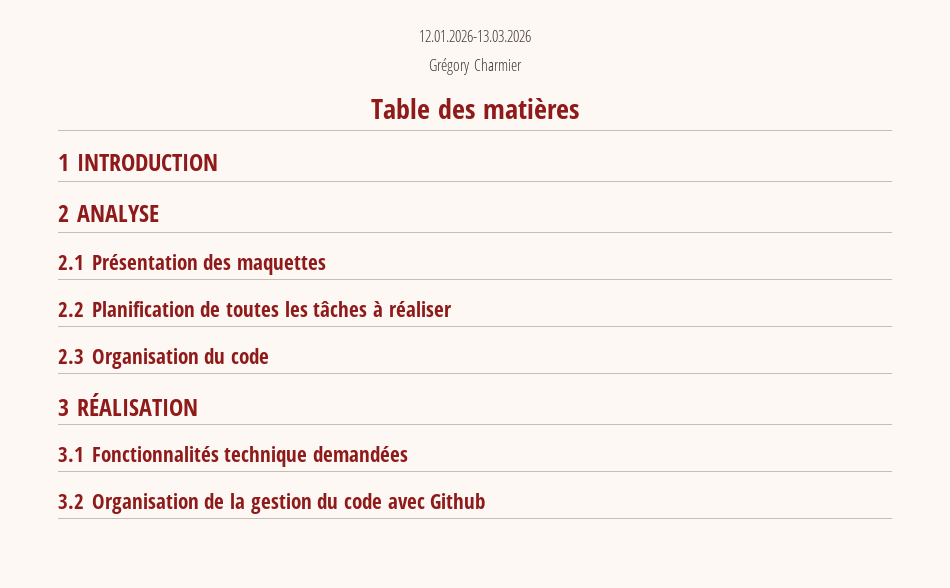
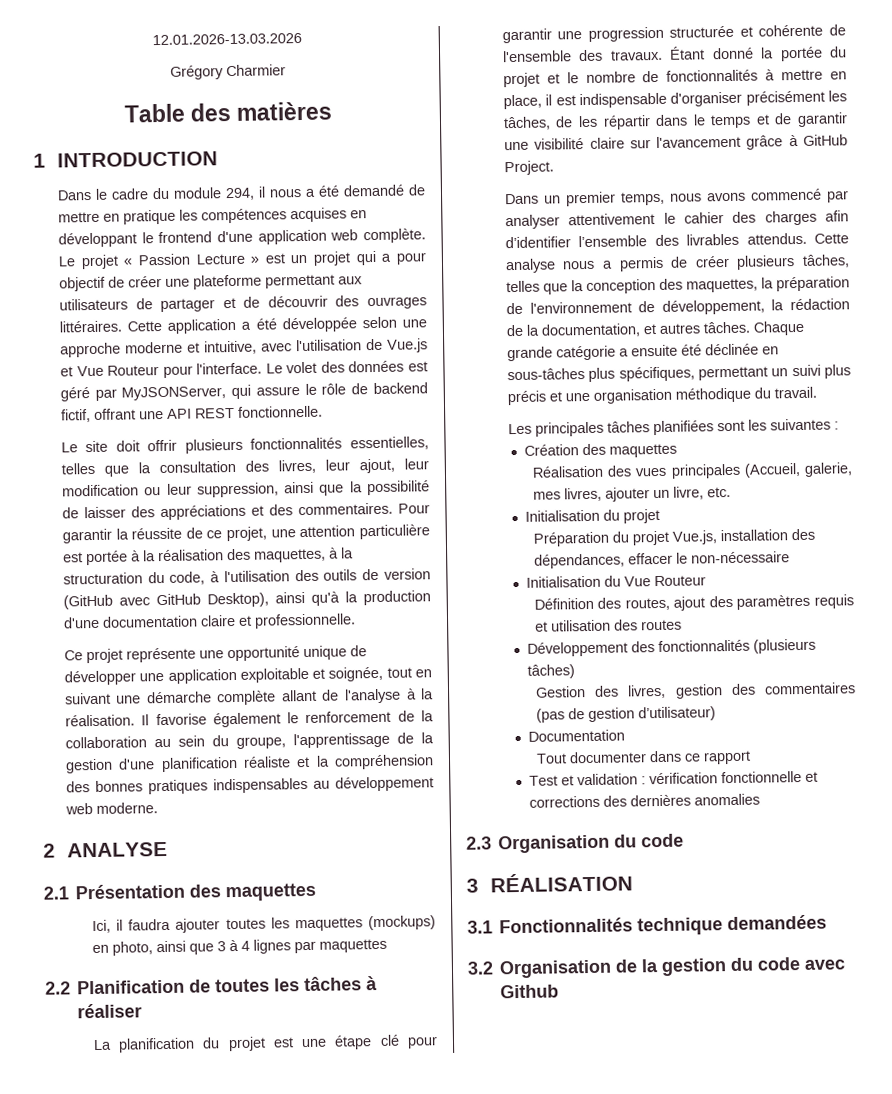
+ Dans le cadre du module 294, il nous a été demandé de mettre en pratique les compétences acquises en développant le frontend d'une application web complète. Le projet « Passion Lecture » est un projet qui a pour objectif de créer une plateforme permettant aux utilisateurs de partager et de découvrir des ouvrages littéraires. Cette application a été développée selon une approche moderne et intuitive, avec l'utilisation de Vue.js et Vue Routeur pour l'interface. Le volet des données est géré par MyJSONServer, qui assure le rôle de backend fictif, offrant une API REST fonctionnelle.
+ Le site doit offrir plusieurs fonctionnalités essentielles, telles que la consultation des livres, leur ajout, leur modification ou leur suppression, ainsi que la possibilité de laisser des appréciations et des commentaires. Pour garantir la réussite de ce projet, une attention particulière est portée à la réalisation des maquettes, à la structuration du code, à l'utilisation des outils de version (GitHub avec GitHub Desktop), ainsi qu'à la production d'une documentation claire et professionnelle.
+ Ce projet représente une opportunité unique de développer une application exploitable et soignée, tout en suivant une démarche complète allant de l'analyse à la réalisation. Il favorise également le renforcement de la collaboration au sein du groupe, l'apprentissage de la gestion d'une planification réaliste et la compréhension des bonnes pratiques indispensables au développement web moderne.
+ Ici, il faudra ajouter toutes les maquettes (mockups) en photo, ainsi que 3 à 4 lignes par maquettes
+ La planification du projet est une étape clé pour garantir une progression structurée et cohérente de l'ensemble des travaux. Étant donné la portée du projet et le nombre de fonctionnalités à mettre en place, il est indispensable d'organiser précisément les tâches, de les répartir dans le temps et de garantir une visibilité claire sur l'avancement grâce à GitHub Project.
+ Dans un premier temps, nous avons commencé par analyser attentivement le cahier des charges afin d’identifier l’ensemble des livrables attendus. Cette analyse nous a permis de créer plusieurs tâches, telles que la conception des maquettes, la préparation de l'environnement de développement, la rédaction de la documentation, et autres tâches. Chaque grande catégorie a ensuite été déclinée en sous-tâches plus spécifiques, permettant un suivi plus précis et une organisation méthodique du travail.
+ Les principales tâches planifiées sont les suivantes :
+ Création des maquettes
+ Réalisation des vues principales (Accueil, galerie, mes livres, ajouter un livre, etc.
+ Initialisation du projet
+ Préparation du projet Vue.js, installation des dépendances, effacer le non-nécessaire
+ Initialisation du Vue Routeur
+ Définition des routes, ajout des paramètres requis et utilisation des routes
+ Développement des fonctionnalités (plusieurs tâches)
+ Gestion des livres, gestion des commentaires (pas de gestion d’utilisateur)
+ Documentation
+ Tout documenter dans ce rapport
+ Test et validation : vérification fonctionnelle et corrections des dernières anomalies

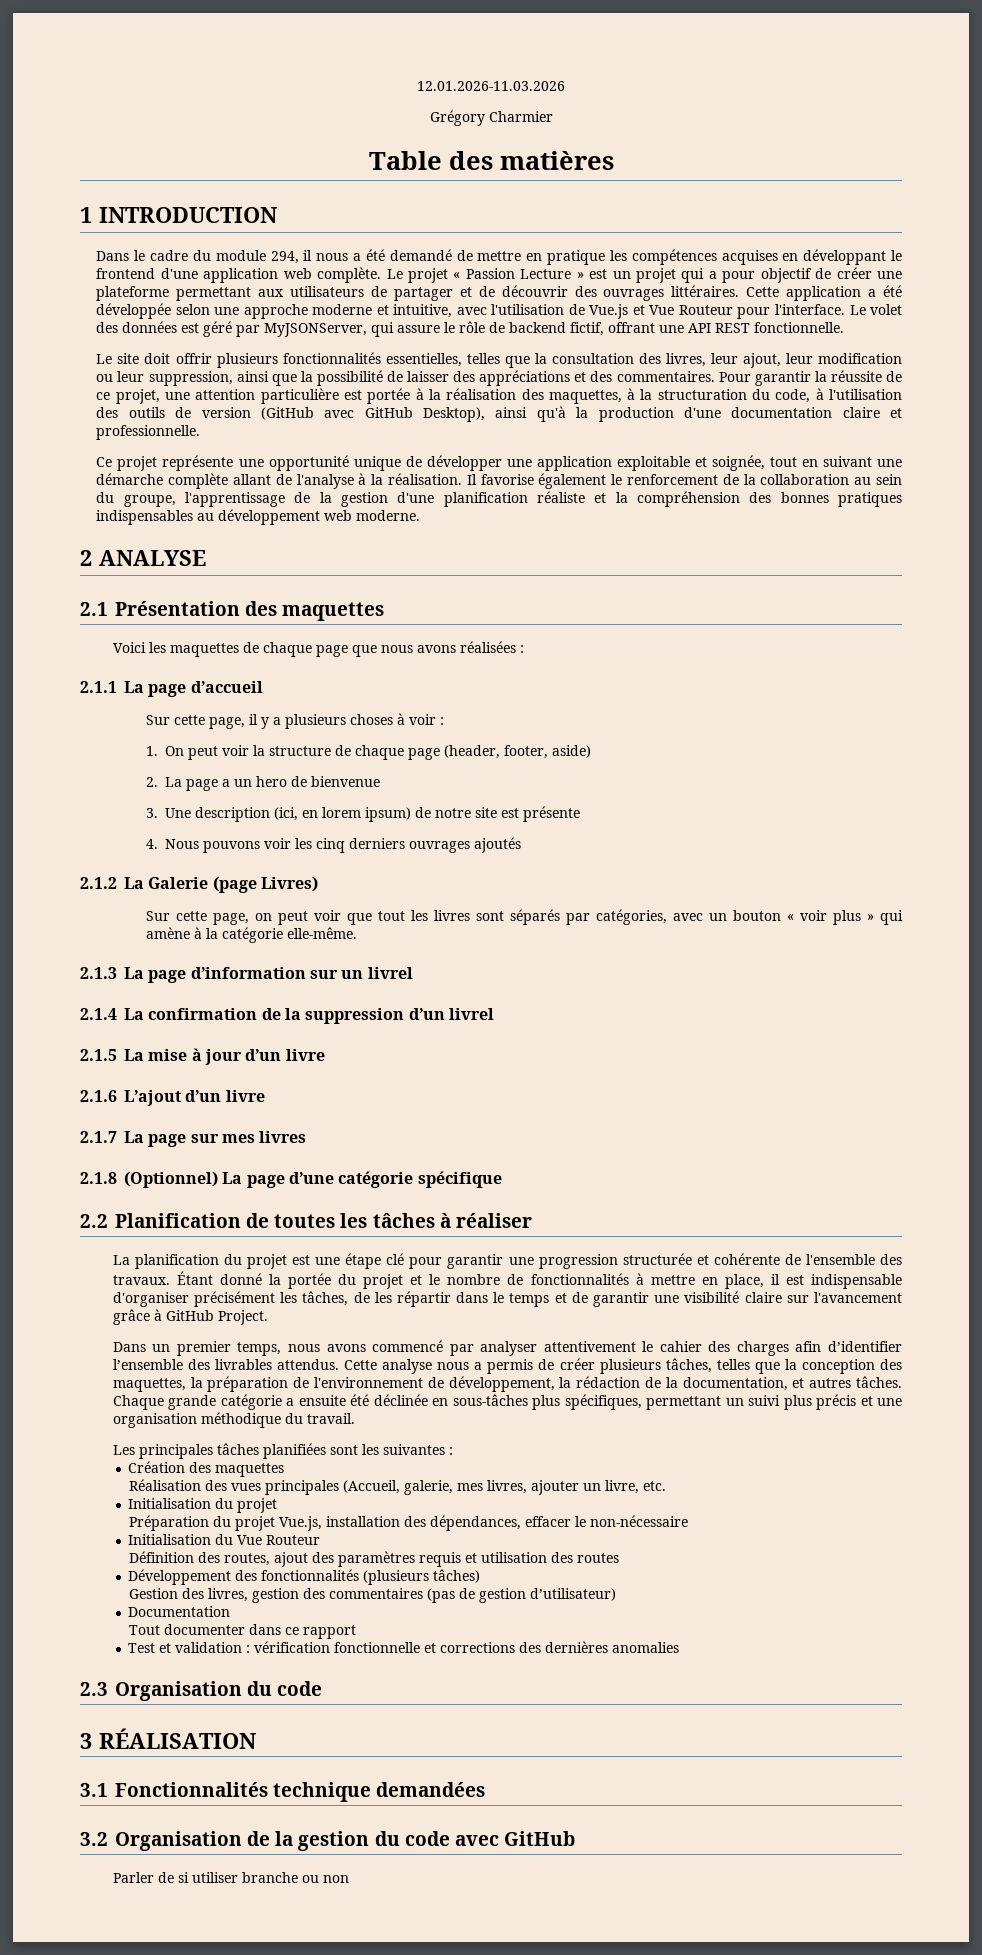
- 12.01.2026-13.03.2026
+ 12.01.2026-11.03.2026
- Ici, il faudra ajouter toutes les maquettes (mockups) en photo, ainsi que 3 à 4 lignes par maquettes
+ Voici les maquettes de chaque page que nous avons réalisées :
+ 2.1.1 La page d’accueil
+ Sur cette page, il y a plusieurs choses à voir :
+ 1. On peut voir la structure de chaque page (header, footer, aside)
+ 2. La page a un hero de bienvenue
+ 3. Une description (ici, en lorem ipsum) de notre site est présente
+ 4. Nous pouvons voir les cinq derniers ouvrages ajoutés
+ 2.1.2 La Galerie (page Livres)
+ Sur cette page, on peut voir que tout les livres sont séparés par catégories, avec un bouton « voir plus » qui amène à la catégorie elle-même.
+ 2.1.3 La page d’information sur un livrel
+ 2.1.4 La confirmation de la suppression d’un livrel
+ 2.1.5 La mise à jour d’un livre
+ 2.1.6 L’ajout d’un livre
+ 2.1.7 La page sur mes livres
+ 2.1.8 (Optionnel) La page d’une catégorie spécifique
- 3.2 Organisation de la gestion du code avec Github
+ 3.2 Organisation de la gestion du code avec GitHub
+ Parler de si utiliser branche ou non

